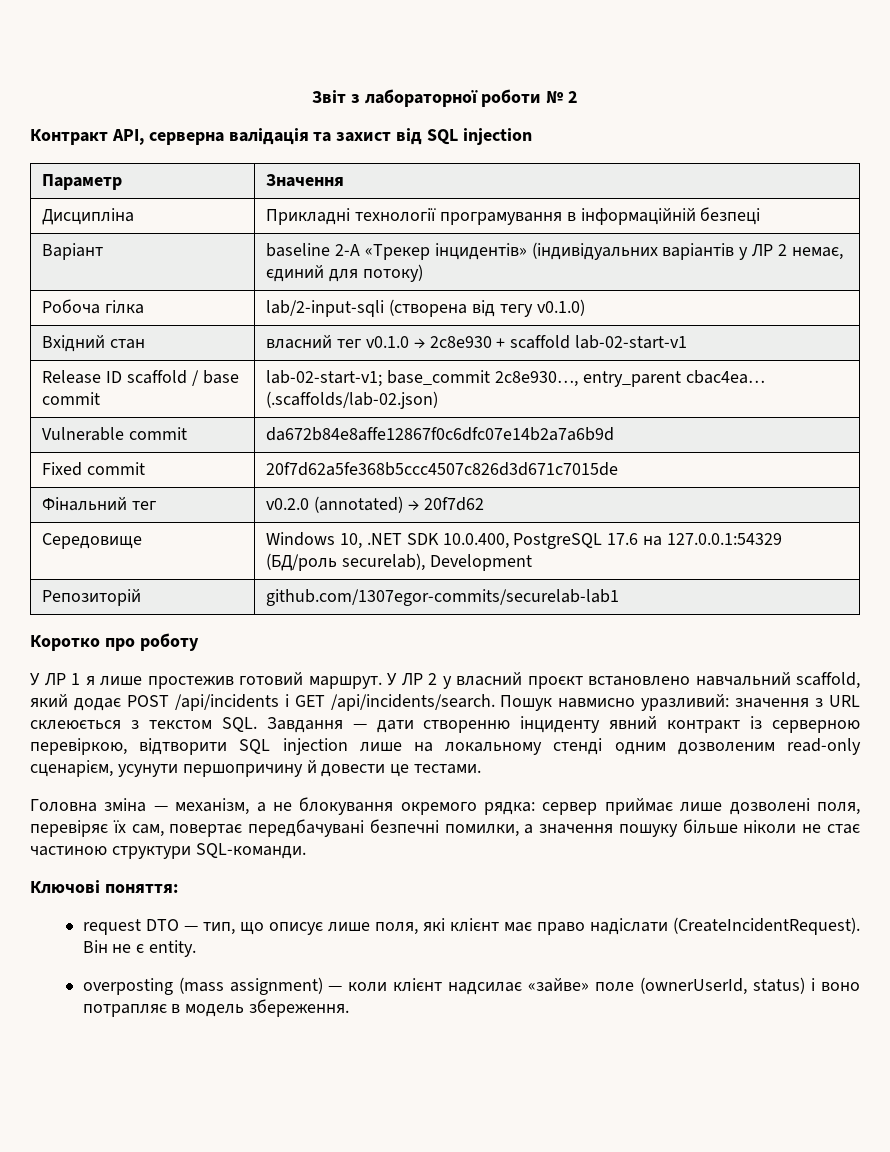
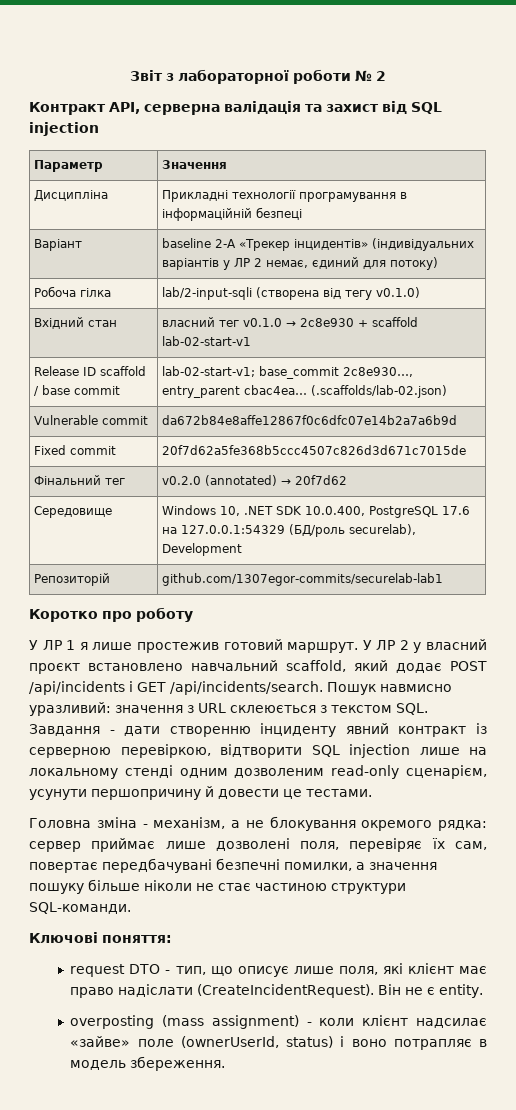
- Пошук навмисно уразливий: значення з URL склеюється з текстом SQL. Завдання — дати створенню інциденту явний контракт із серверною перевіркою, відтворити SQL injection лише на локальному стенді одним дозволеним read-only сценарієм, усунути першопричину й довести це тестами.
+ Пошук навмисно уразливий: значення з URL склеюється з текстом SQL. Завдання - дати створенню інциденту явний контракт із серверною перевіркою, відтворити SQL injection лише на локальному стенді одним дозволеним read-only сценарієм, усунути першопричину й довести це тестами.
- Головна зміна — механізм, а не блокування окремого рядка: сервер приймає лише дозволені поля, перевіряє їх сам, повертає передбачувані безпечні помилки, а значення пошуку більше ніколи не стає частиною структури SQL-команди.
+ Головна зміна - механізм, а не блокування окремого рядка: сервер приймає лише дозволені поля, перевіряє їх сам, повертає передбачувані безпечні помилки, а значення пошуку більше ніколи не стає частиною структури SQL-команди.
- request DTO — тип, що описує лише поля, які клієнт має право надіслати (CreateIncidentRequest).
+ request DTO - тип, що описує лише поля, які клієнт має право надіслати (CreateIncidentRequest).
- overposting (mass assignment) — коли клієнт надсилає «зайве» поле (ownerUserId, status) і воно потрапляє в модель збереження.
+ overposting (mass assignment) - коли клієнт надсилає «зайве» поле (ownerUserId, status) і воно потрапляє в модель збереження.

